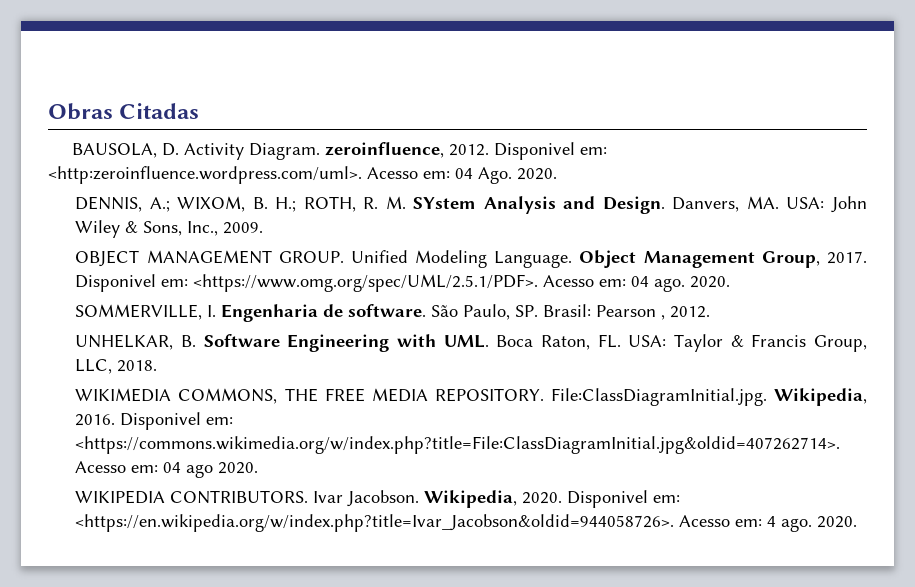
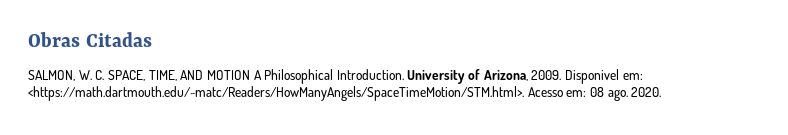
- BAUSOLA, D. Activity Diagram. zeroinfluence, 2012. Disponivel em: <http:zeroinfluence.wordpress.com/uml>. Acesso em: 04 Ago. 2020.
- DENNIS, A.; WIXOM, B. H.; ROTH, R. M. SYstem Analysis and Design. Danvers, MA. USA: John Wiley & Sons, Inc., 2009.
- OBJECT MANAGEMENT GROUP. Unified Modeling Language. Object Management Group, 2017. Disponivel em: <https://www.omg.org/spec/UML/2.5.1/PDF>. Acesso em: 04 ago. 2020.
- SOMMERVILLE, I. Engenharia de software. São Paulo, SP. Brasil: Pearson , 2012.
- UNHELKAR, B. Software Engineering with UML. Boca Raton, FL. USA: Taylor & Francis Group, LLC, 2018.
- WIKIMEDIA COMMONS, THE FREE MEDIA REPOSITORY. File:ClassDiagramInitial.jpg. Wikipedia, 2016. Disponivel em: <https://commons.wikimedia.org/w/index.php?title=File:ClassDiagramInitial.jpg&oldid=407262714>. Acesso em: 04 ago 2020.
- WIKIPEDIA CONTRIBUTORS. Ivar Jacobson. Wikipedia, 2020. Disponivel em: <https://en.wikipedia.org/w/index.php?title=Ivar_Jacobson&oldid=944058726>. Acesso em: 4 ago.
+ SALMON, W. C. SPACE, TIME, AND MOTION A Philosophical Introduction. University of Arizona, 2009. Disponivel em: <https://math.dartmouth.edu/~matc/Readers/HowManyAngels/SpaceTimeMotion/STM.html>. Acesso em: 08 ago.

